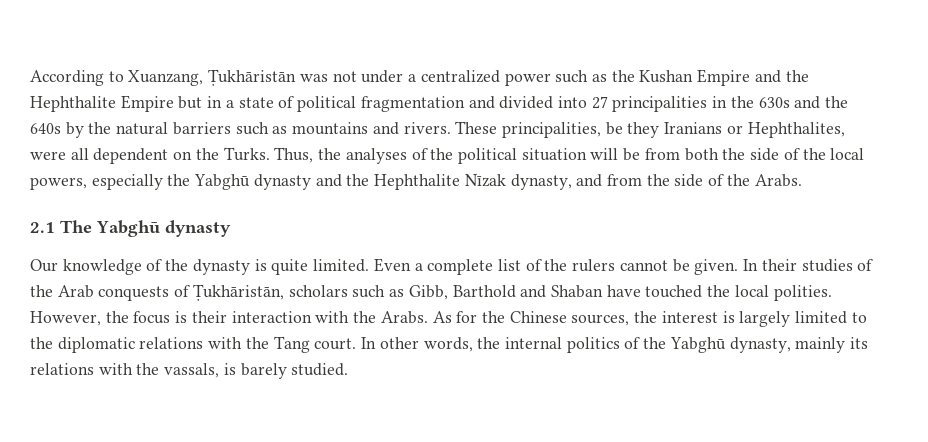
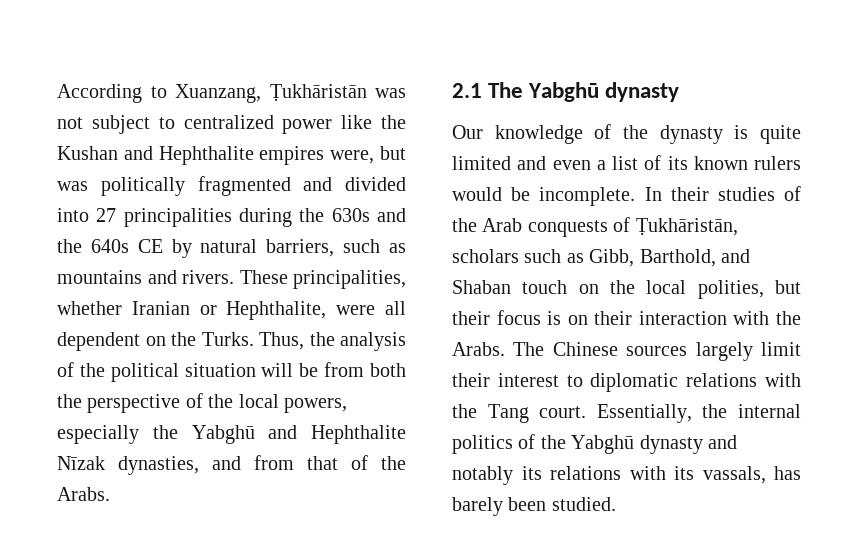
- According to Xuanzang, Ṭukhāristān was not under a centralized power such as the Kushan Empire and the Hephthalite Empire but in a state of political fragmentation and divided into 27 principalities in the 630s and the 640s by the natural barriers such as mountains and rivers.
+ According to Xuanzang, Ṭukhāristān was not subject to centralized power like the Kushan and Hephthalite empires were, but was politically fragmented and divided into 27 principalities during the 630s and the 640s CE by natural barriers, such as mountains and rivers.
- These principalities, be they Iranians or Hephthalites, were all dependent on the Turks.
+ These principalities, whether Iranian or Hephthalite, were all dependent on the Turks.
- Thus, the analyses of the political situation will be from both the side of the local powers, especially the Yabghū dynasty and the Hephthalite Nīzak dynasty, and from the side of the Arabs.
+ Thus, the analysis of the political situation will be from both the perspective of the local powers, especially the Yabghū and Hephthalite Nīzak dynasties, and from that of the Arabs.
- Our knowledge of the dynasty is quite limited. Even a complete list of the rulers cannot be given.
+ Our knowledge of the dynasty is quite limited and even a list of its known rulers would be incomplete.
- In their studies of the Arab conquests of Ṭukhāristān, scholars such as Gibb, Barthold and Shaban have touched the local polities. However, the focus is their interaction with the Arabs.
+ In their studies of the Arab conquests of Ṭukhāristān, scholars such as Gibb, Barthold, and Shaban touch on the local polities, but their focus is on their interaction with the Arabs.
- As for the Chinese sources, the interest is largely limited to the diplomatic relations with the Tang court.
+ The Chinese sources largely limit their interest to diplomatic relations with the Tang court.
- In other words, the internal politics of the Yabghū dynasty, mainly its relations with the vassals, is barely studied.
+ Essentially, the internal politics of the Yabghū dynasty and notably its relations with its vassals, has barely been studied.

